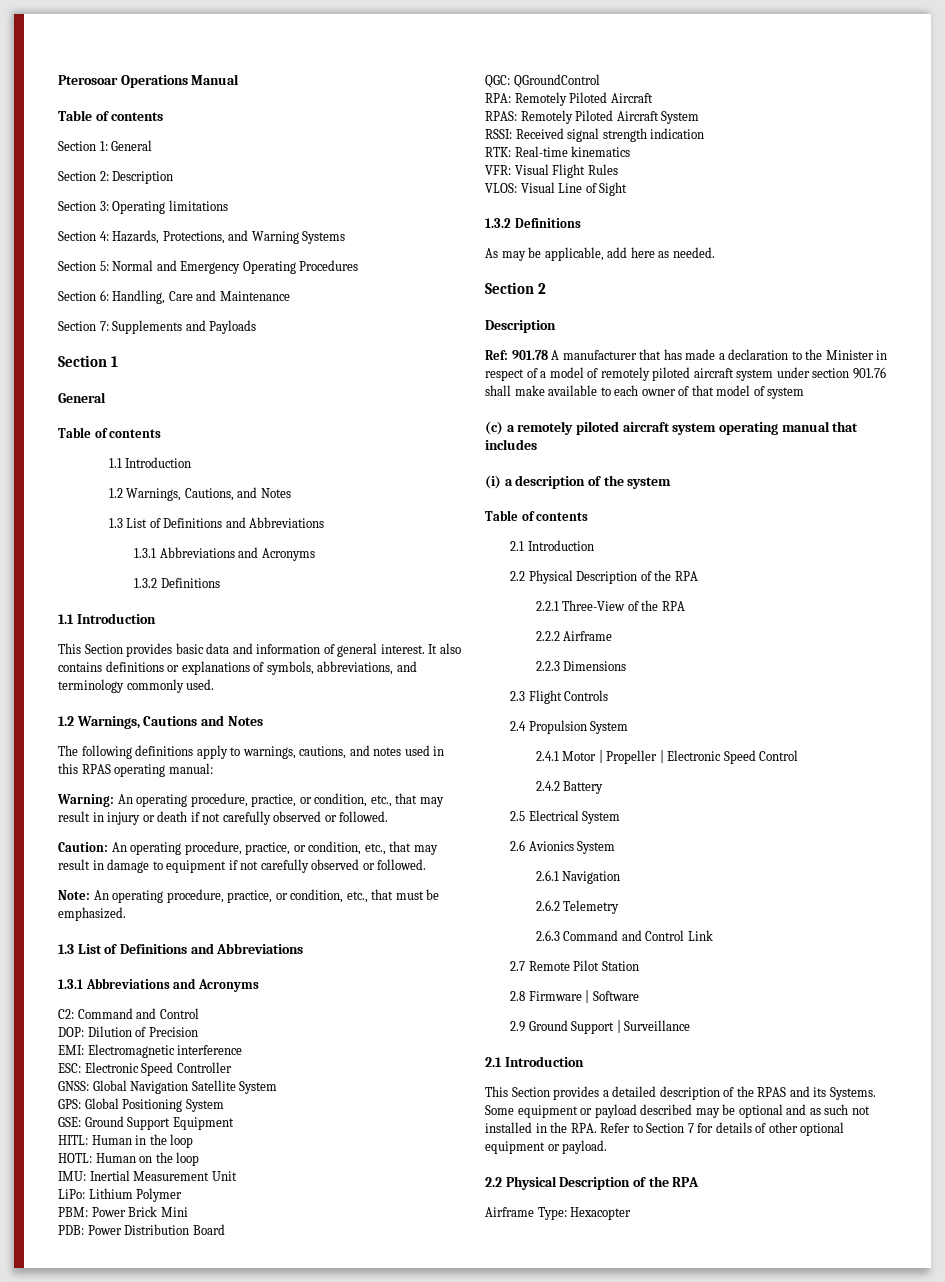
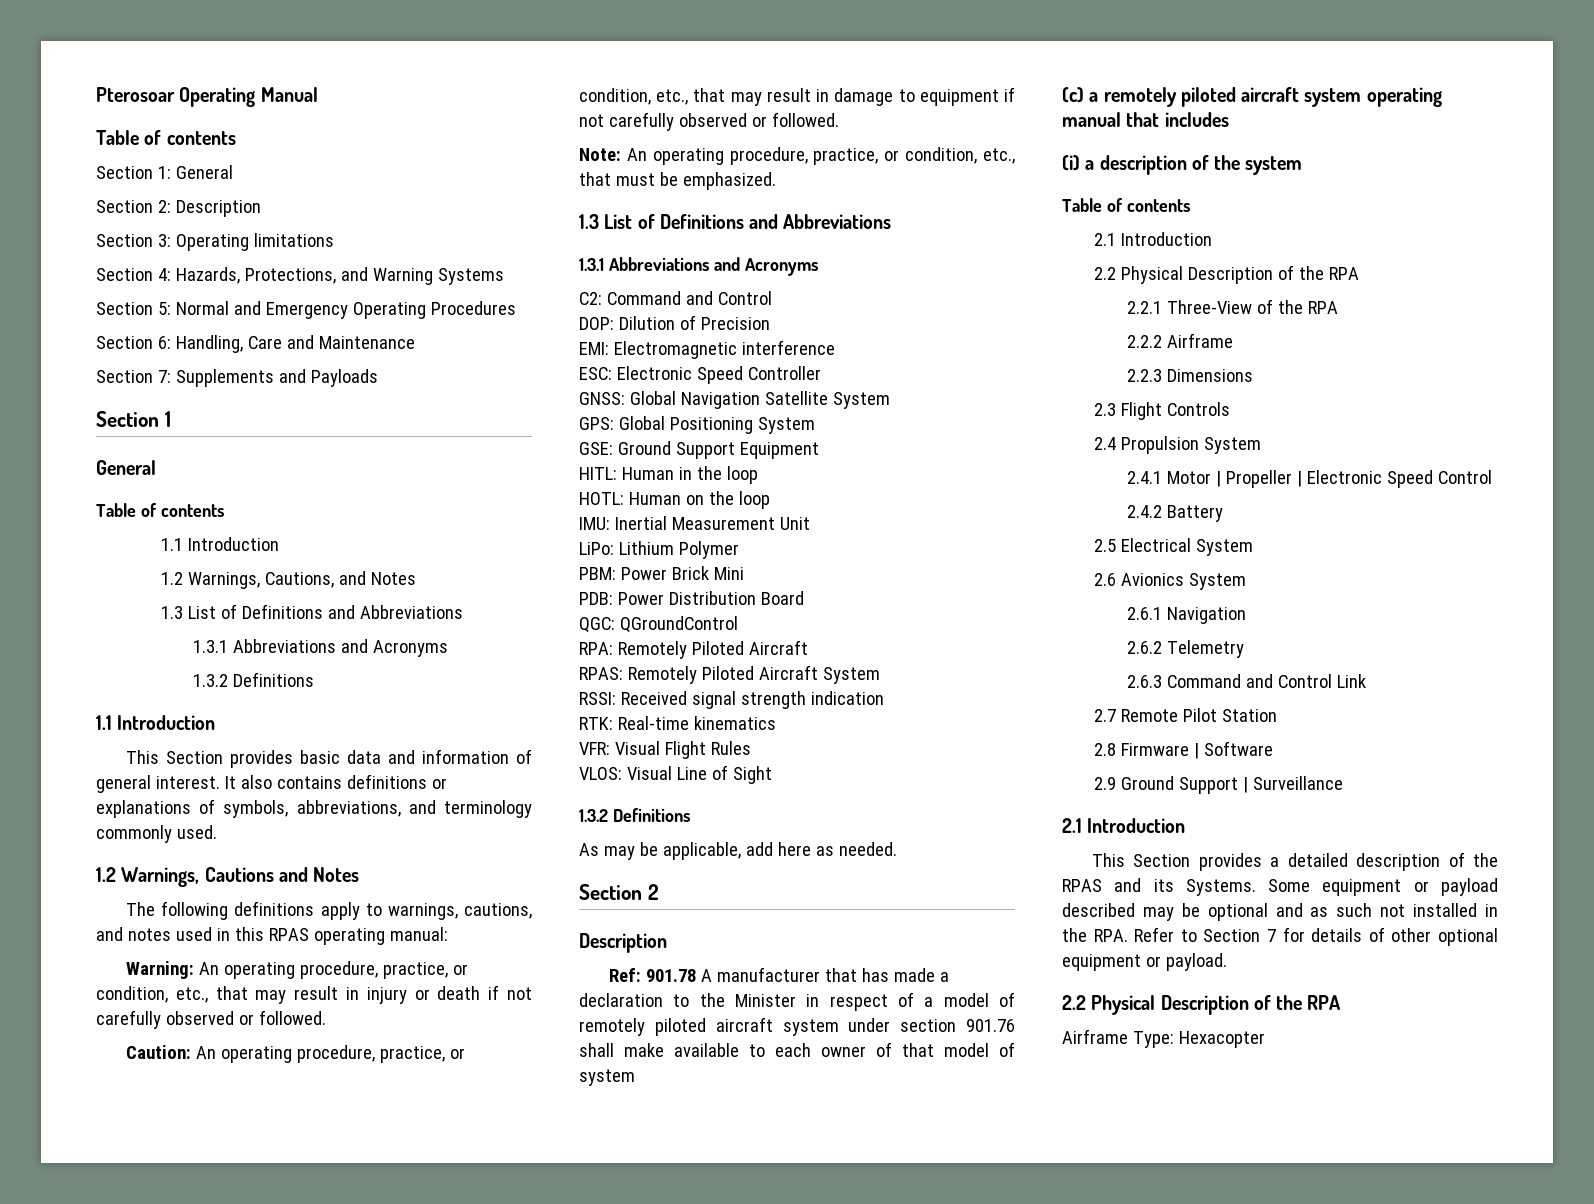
- Pterosoar Operations Manual
+ Pterosoar Operating Manual

